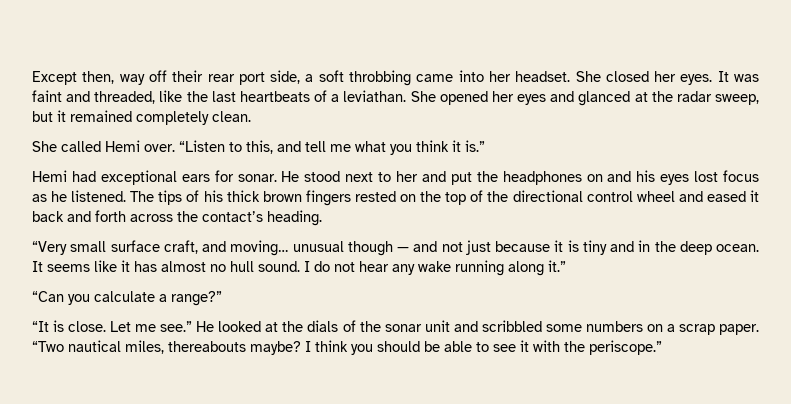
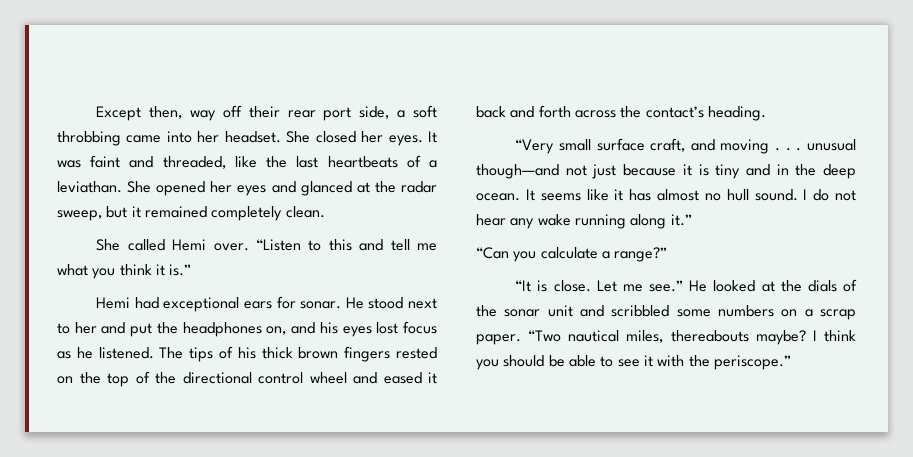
- “Listen to this, and tell me what you think it is.”
+ “Listen to this and tell me what you think it is.”
- He stood next to her and put the headphones on and his eyes lost focus as he listened.
+ He stood next to her and put the headphones on, and his eyes lost focus as he listened.
- “Very small surface craft, and moving… unusual though — and not just because it is tiny and in the deep ocean.
+ “Very small surface craft, and moving . . . unusual though—and not just because it is tiny and in the deep ocean.

